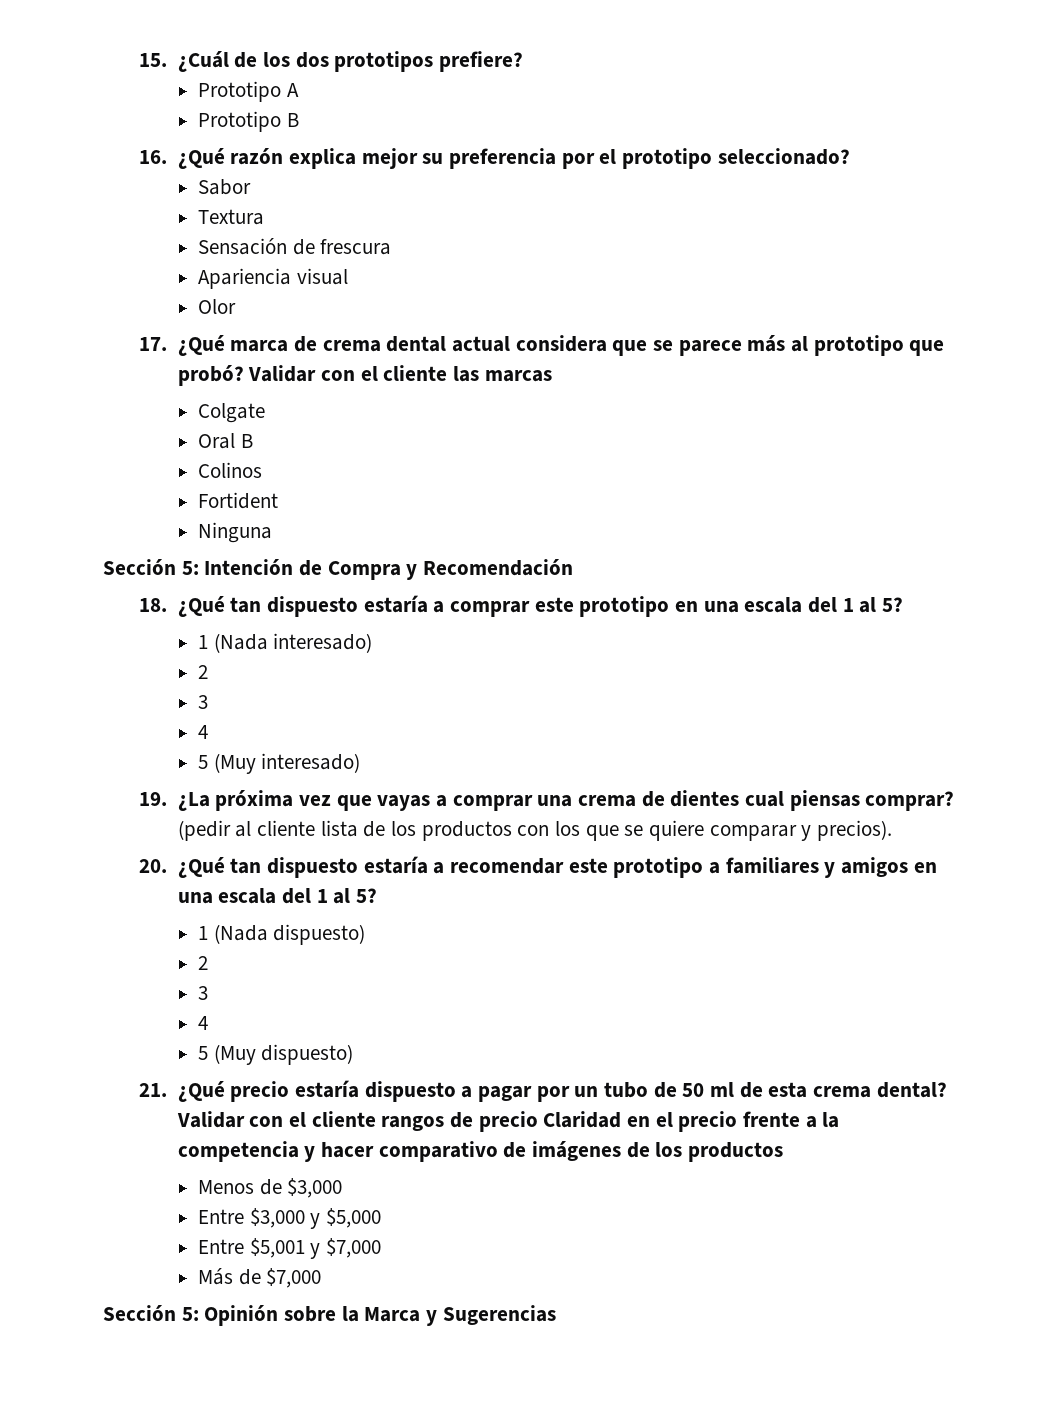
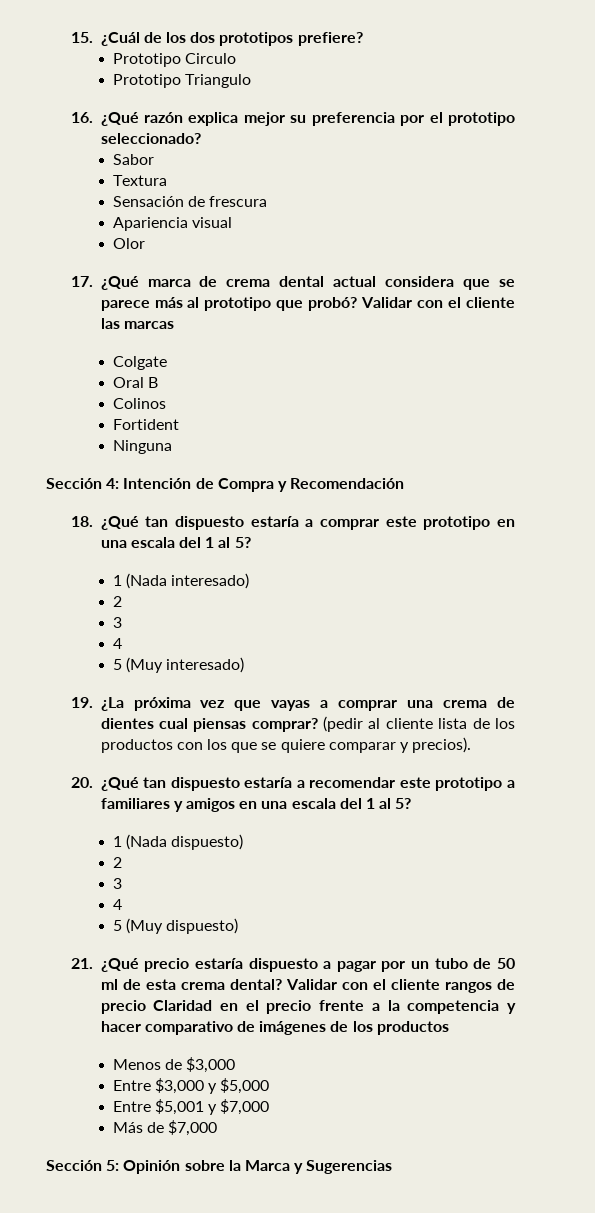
- Prototipo A
- Prototipo B
+ Prototipo Circulo
+ Prototipo Triangulo
- Sección 5: Intención de Compra y Recomendación
+ Sección 4: Intención de Compra y Recomendación

